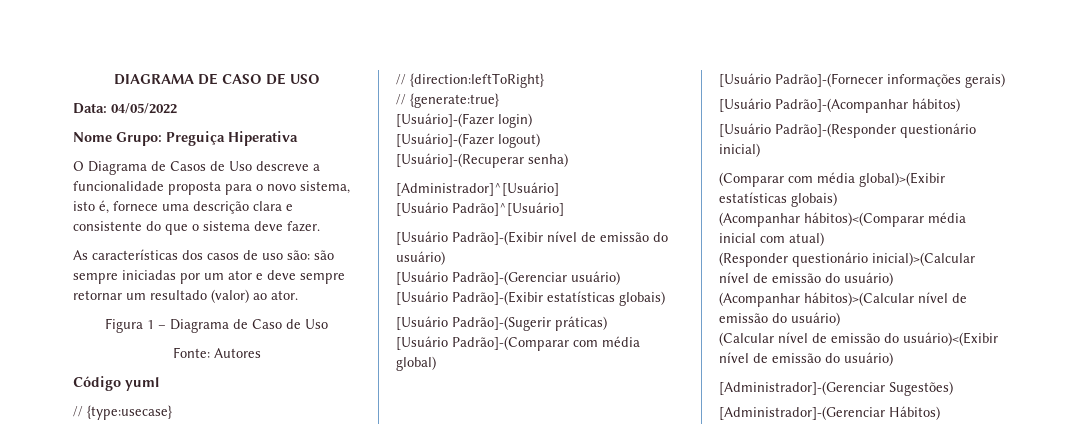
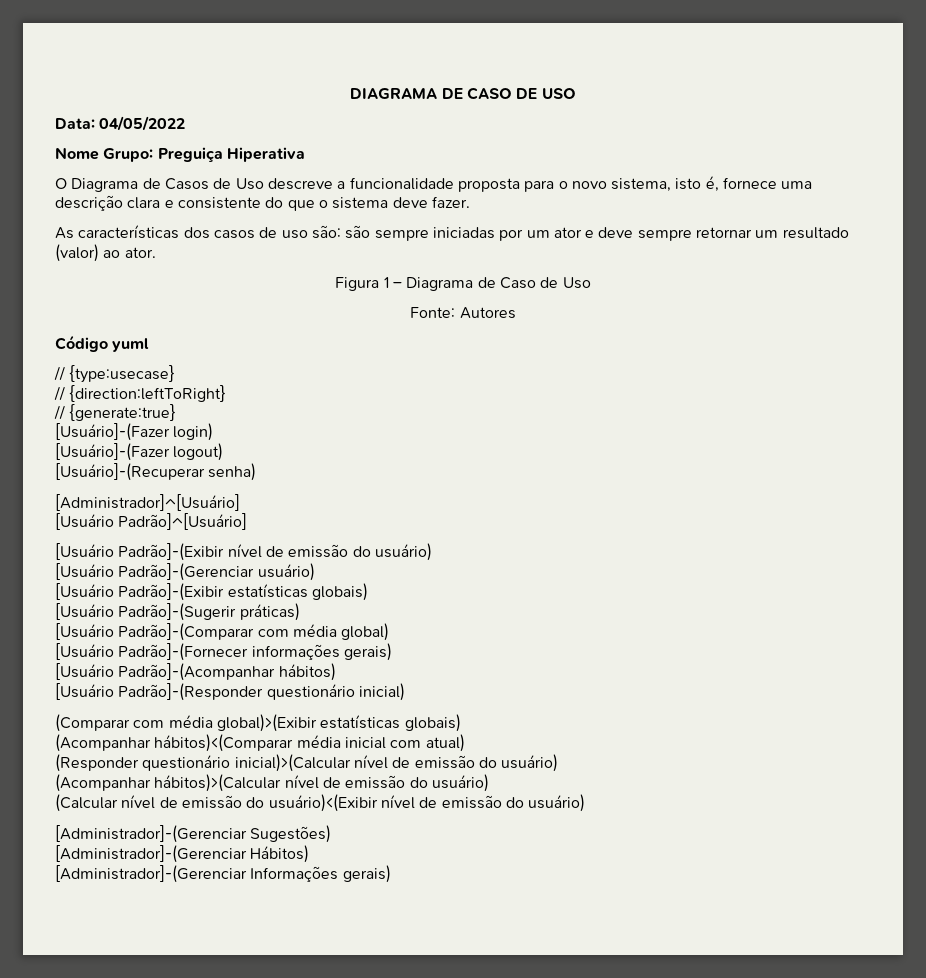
+ [Administrador]-(Gerenciar Informações gerais)

